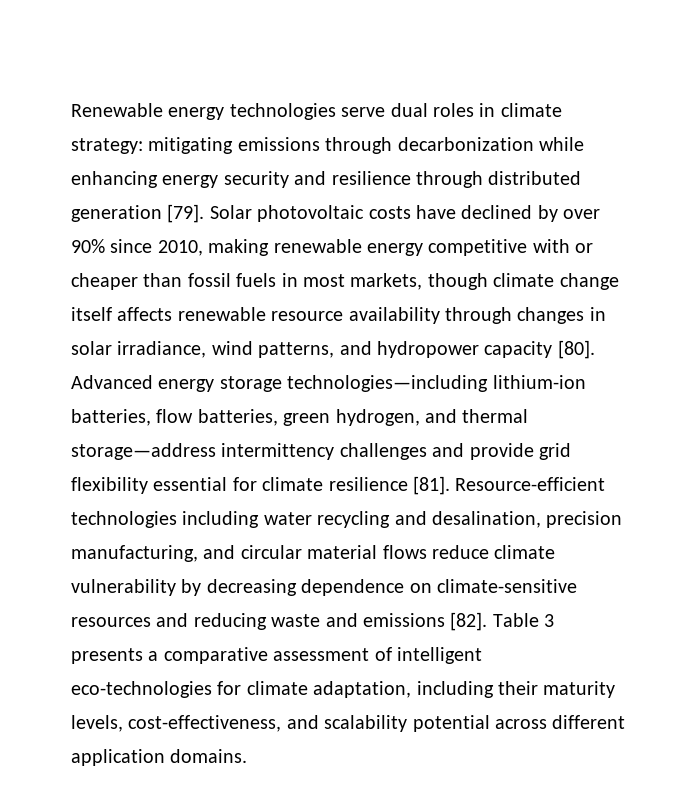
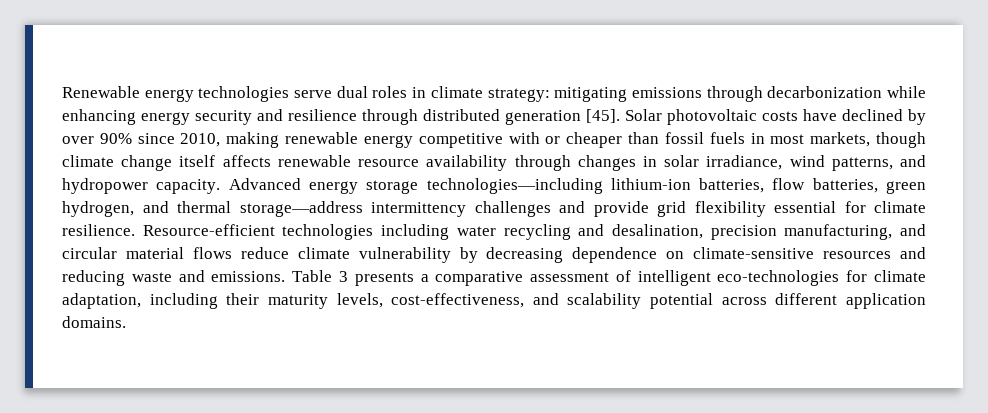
- Renewable energy technologies serve dual roles in climate strategy: mitigating emissions through decarbonization while enhancing energy security and resilience through distributed generation [79].
+ Renewable energy technologies serve dual roles in climate strategy: mitigating emissions through decarbonization while enhancing energy security and resilience through distributed generation [45].
- Solar photovoltaic costs have declined by over 90% since 2010, making renewable energy competitive with or cheaper than fossil fuels in most markets, though climate change itself affects renewable resource availability through changes in solar irradiance, wind patterns, and hydropower capacity [80].
+ Solar photovoltaic costs have declined by over 90% since 2010, making renewable energy competitive with or cheaper than fossil fuels in most markets, though climate change itself affects renewable resource availability through changes in solar irradiance, wind patterns, and hydropower capacity.
- Advanced energy storage technologies—including lithium-ion batteries, flow batteries, green hydrogen, and thermal storage—address intermittency challenges and provide grid flexibility essential for climate resilience [81].
+ Advanced energy storage technologies—including lithium-ion batteries, flow batteries, green hydrogen, and thermal storage—address intermittency challenges and provide grid flexibility essential for climate resilience.
- Resource-efficient technologies including water recycling and desalination, precision manufacturing, and circular material flows reduce climate vulnerability by decreasing dependence on climate-sensitive resources and reducing waste and emissions [82].
+ Resource-efficient technologies including water recycling and desalination, precision manufacturing, and circular material flows reduce climate vulnerability by decreasing dependence on climate-sensitive resources and reducing waste and emissions.

